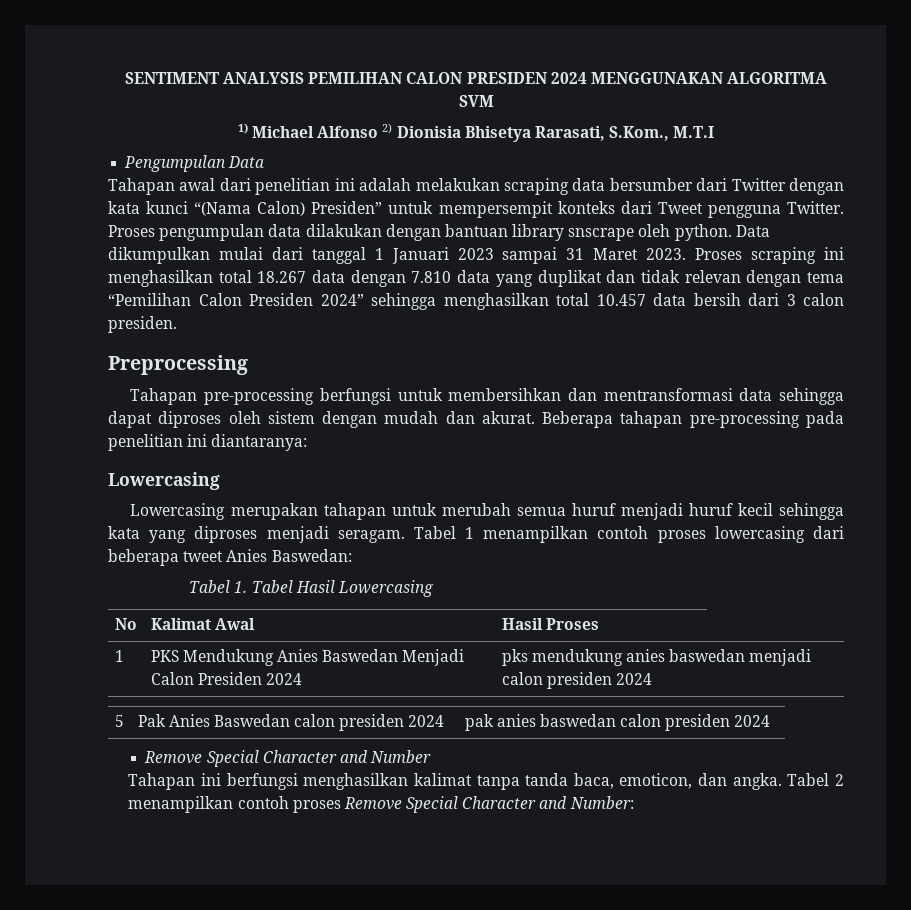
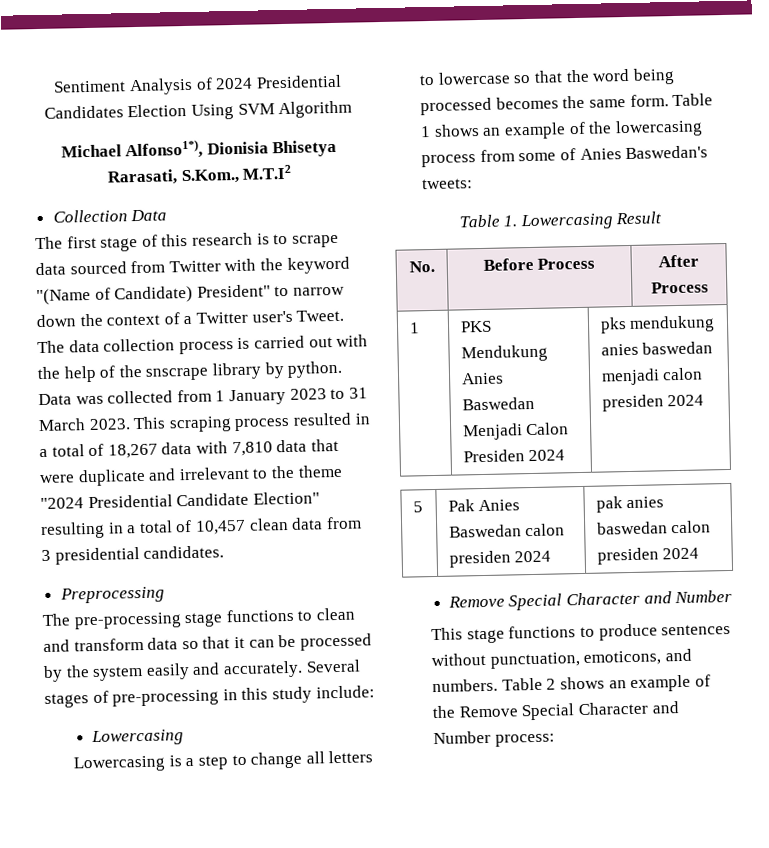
- SENTIMENT ANALYSIS PEMILIHAN CALON PRESIDEN 2024 MENGGUNAKAN ALGORITMA SVM
- 1) Michael Alfonso 2) Dionisia Bhisetya Rarasati, S.Kom., M.T.I
- Pengumpulan Data
+ Sentiment Analysis of 2024 Presidential Candidates Election Using SVM Algorithm
+ Michael Alfonso1*), Dionisia Bhisetya Rarasati, S.Kom., M.T.I2
+ Collection Data
- Tahapan awal dari penelitian ini adalah melakukan scraping data bersumber dari Twitter dengan kata kunci “(Nama Calon) Presiden” untuk mempersempit konteks dari Tweet pengguna Twitter. Proses pengumpulan data dilakukan dengan bantuan library snscrape oleh python. Data dikumpulkan mulai dari tanggal 1 Januari 2023 sampai 31 Maret 2023. Proses scraping ini menghasilkan total 18.267 data dengan 7.810 data yang duplikat dan tidak relevan dengan tema “Pemilihan Calon Presiden 2024” sehingga menghasilkan total 10.457 data bersih dari 3 calon presiden.
+ The first stage of this research is to scrape data sourced from Twitter with the keyword "(Name of Candidate) President" to narrow down the context of a Twitter user's Tweet. The data collection process is carried out with the help of the snscrape library by python. Data was collected from 1 January 2023 to 31 March 2023. This scraping process resulted in a total of 18,267 data with 7,810 data that were duplicate and irrelevant to the theme "2024 Presidential Candidate Election" resulting in a total of 10,457 clean data from 3 presidential candidates.
  Preprocessing
- Tahapan pre-processing berfungsi untuk membersihkan dan mentransformasi data sehingga dapat diproses oleh sistem dengan mudah dan akurat. Beberapa tahapan pre-processing pada penelitian ini diantaranya:
+ The pre-processing stage functions to clean and transform data so that it can be processed by the system easily and accurately. Several stages of pre-processing in this study include:
  Lowercasing
- Lowercasing merupakan tahapan untuk merubah semua huruf menjadi huruf kecil sehingga kata yang diproses menjadi seragam. Tabel 1 menampilkan contoh proses lowercasing dari beberapa tweet Anies Baswedan:
- Tabel 1. Tabel Hasil Lowercasing
- No | Kalimat Awal | Hasil Proses
+ Lowercasing is a step to change all letters to lowercase so that the word being processed becomes the same form. Table 1 shows an example of the lowercasing process from some of Anies Baswedan's tweets:
+ Table 1. Lowercasing Result
+ No. | Before Process | After Process
- Tahapan ini berfungsi menghasilkan kalimat tanpa tanda baca, emoticon, dan angka. Tabel 2 menampilkan contoh proses Remove Special Character and Number:
+ This stage functions to produce sentences without punctuation, emoticons, and numbers. Table 2 shows an example of the Remove Special Character and Number process:

